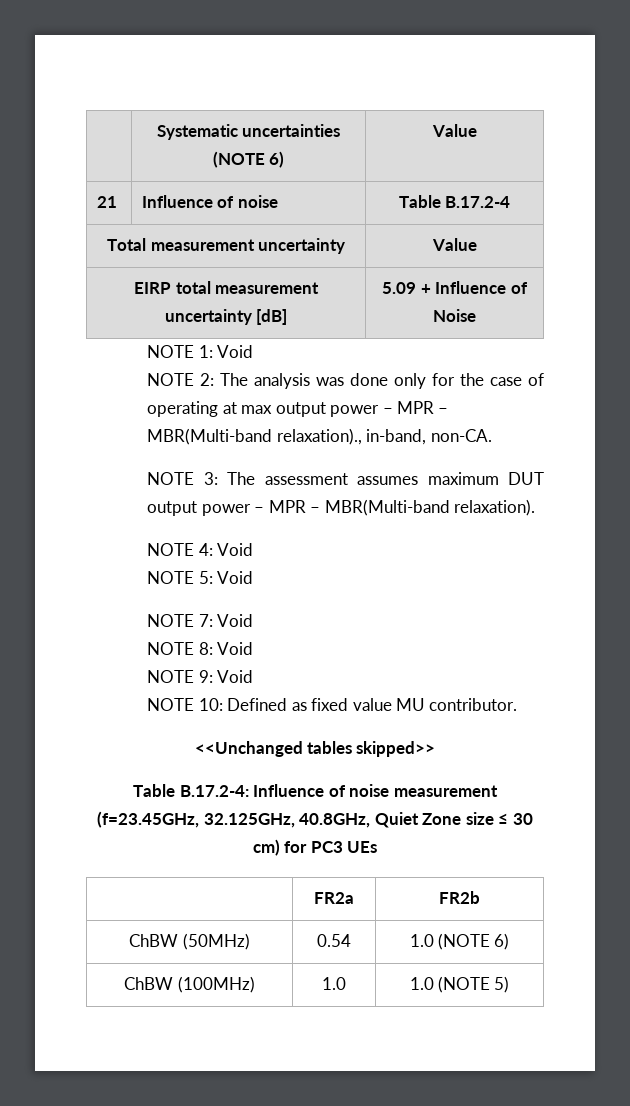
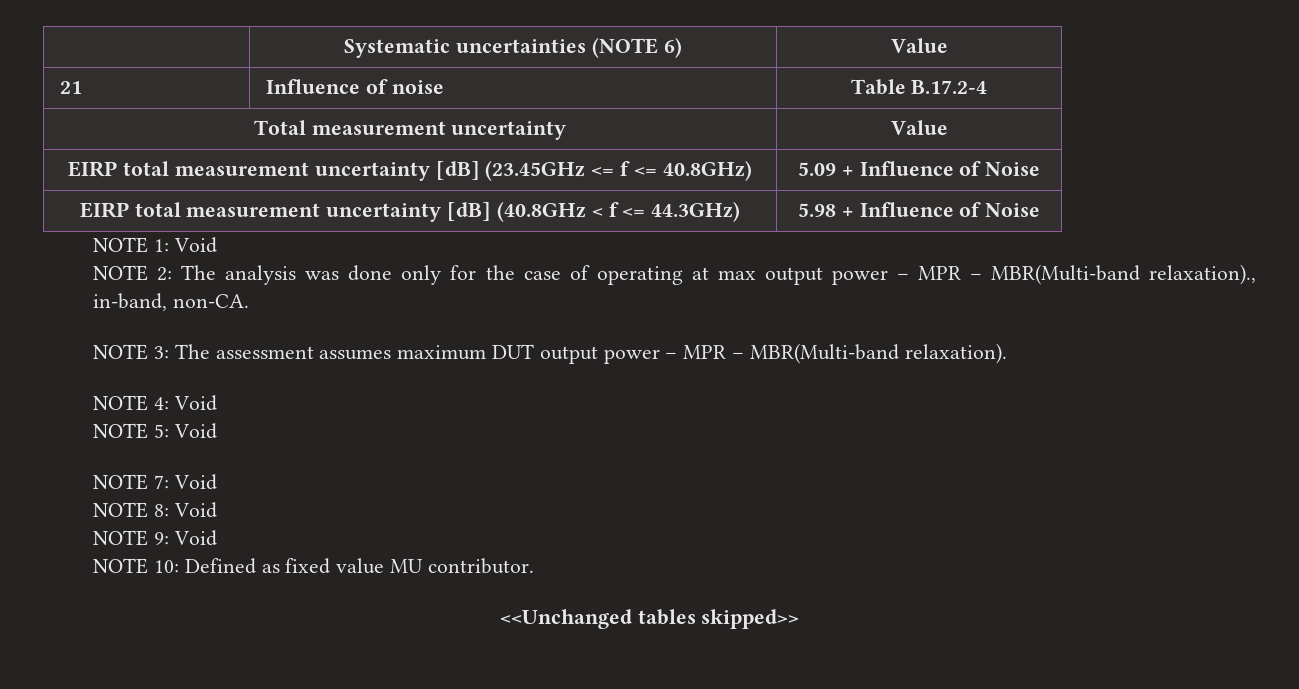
- EIRP total measurement uncertainty [dB] | 5.09 + Influence of Noise
+ EIRP total measurement uncertainty [dB] (23.45GHz <= f <= 40.8GHz) | 5.09 + Influence of Noise
+ EIRP total measurement uncertainty [dB] (40.8GHz < f <= 44.3GHz) | 5.98 + Influence of Noise
- Table B.17.2-4: Influence of noise measurement (f=23.45GHz, 32.125GHz, 40.8GHz, Quiet Zone size ≤ 30 cm) for PC3 UEs
- | FR2a | FR2b
- ChBW (50MHz) | 0.54 | 1.0 (NOTE 6)
- ChBW (100MHz) | 1.0 | 1.0 (NOTE 5)

